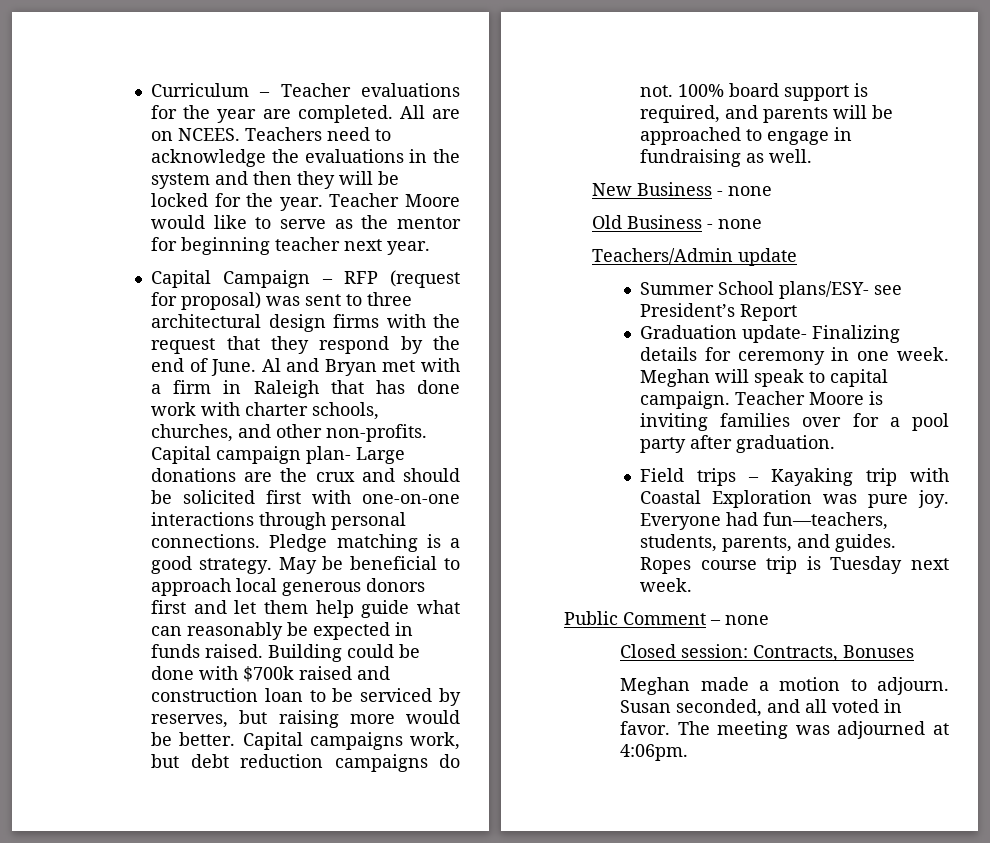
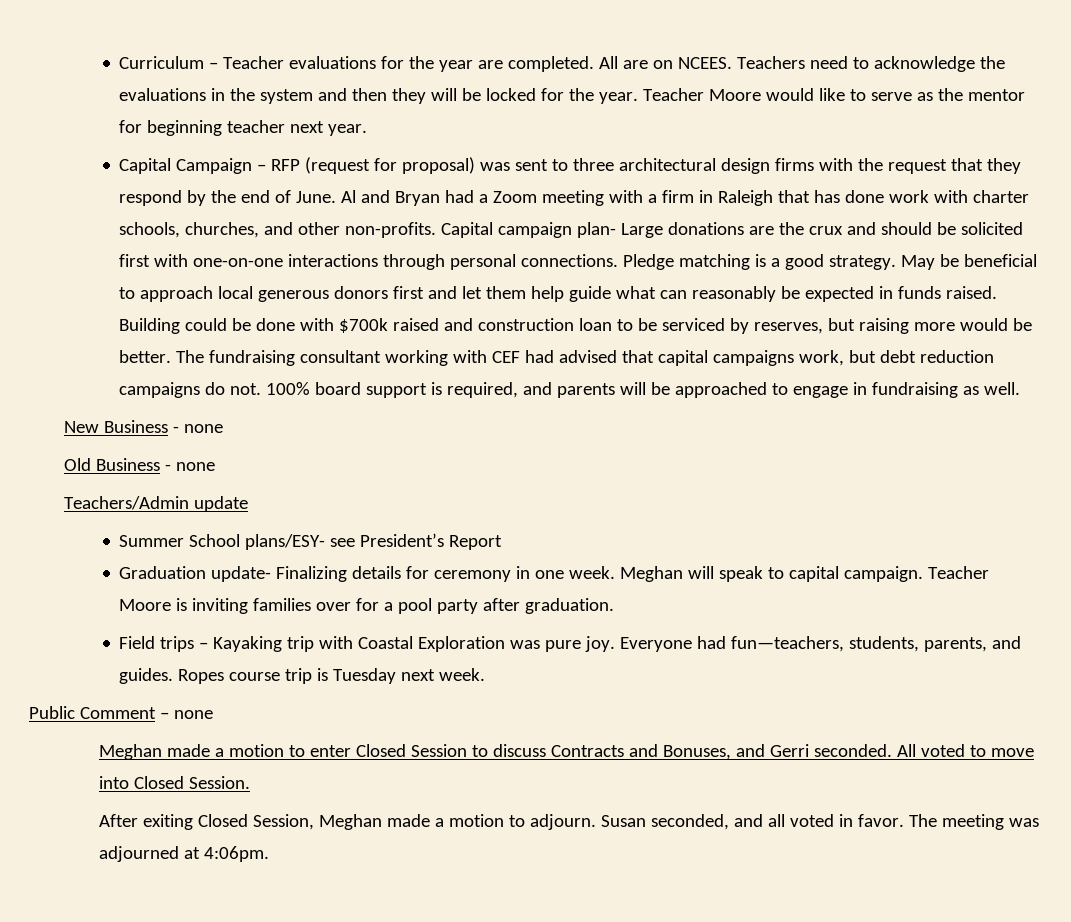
- Al and Bryan met with a firm in Raleigh that has done work with charter schools, churches, and other non-profits.
+ Al and Bryan had a Zoom meeting with a firm in Raleigh that has done work with charter schools, churches, and other non-profits.
- Capital campaigns work, but debt reduction campaigns do not.
+ The fundraising consultant working with CEF had advised that capital campaigns work, but debt reduction campaigns do not.
- Closed session: Contracts, Bonuses
- Meghan made a motion to adjourn.
+ Meghan made a motion to enter Closed Session to discuss Contracts and Bonuses, and Gerri seconded. All voted to move into Closed Session.
+ After exiting Closed Session, Meghan made a motion to adjourn.

